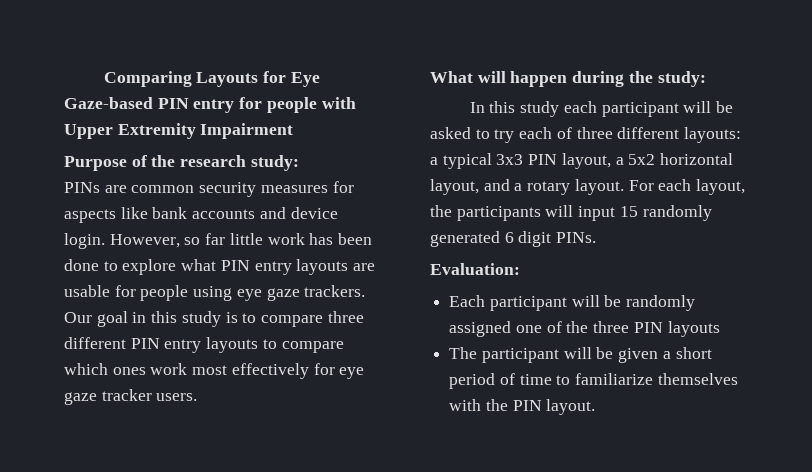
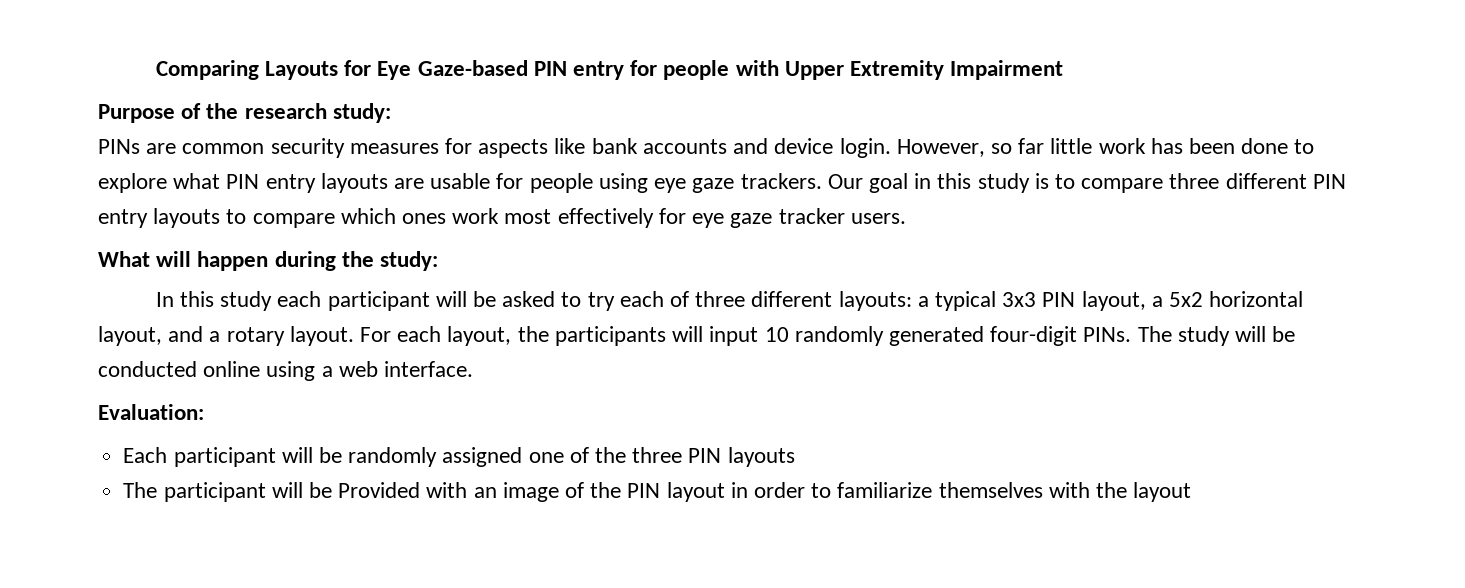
- For each layout, the participants will input 15 randomly generated 6 digit PINs.
+ For each layout, the participants will input 10 randomly generated four-digit PINs. The study will be conducted online using a web interface.
- The participant will be given a short period of time to familiarize themselves with the PIN layout.
+ The participant will be Provided with an image of the PIN layout in order to familiarize themselves with the layout

